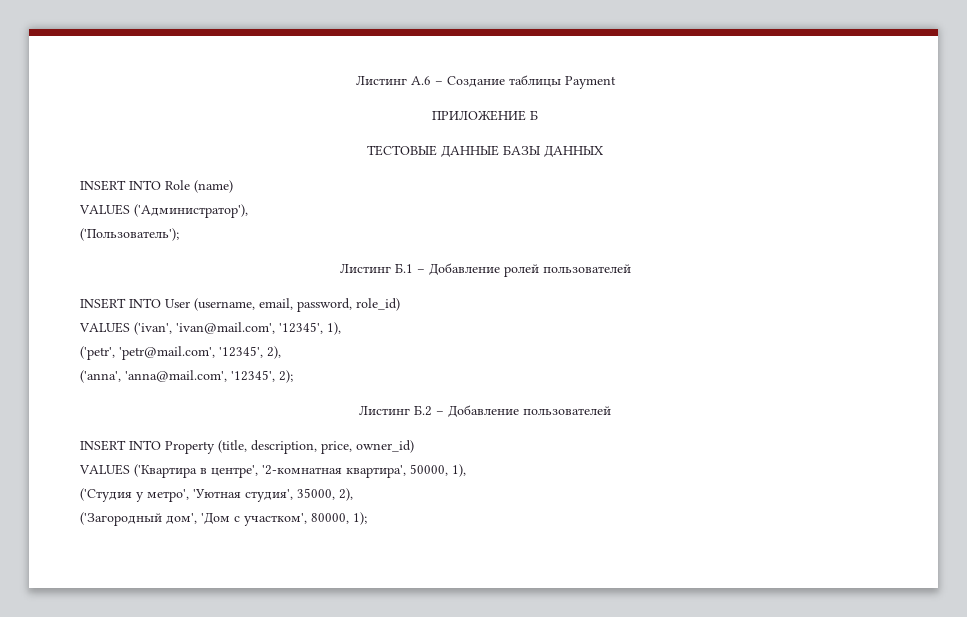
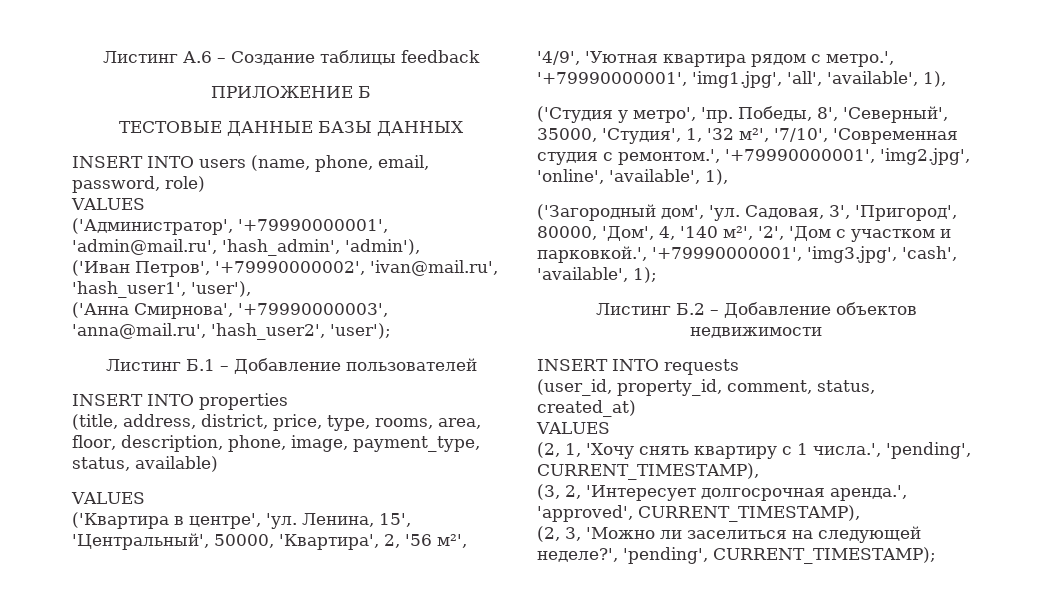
- Листинг А.6 – Создание таблицы Payment
+ Листинг А.6 – Создание таблицы feedback
- INSERT INTO Role (name)
- VALUES ('Администратор'),
- ('Пользователь');
- Листинг Б.1 – Добавление ролей пользователей
- INSERT INTO User (username, email, password, role_id)
- VALUES ('ivan', 'ivan@mail.com', '12345', 1),
- ('petr', 'petr@mail.com', '12345', 2),
- ('anna', 'anna@mail.com', '12345', 2);
- Листинг Б.2 – Добавление пользователей
- INSERT INTO Property (title, description, price, owner_id)
- VALUES ('Квартира в центре', '2-комнатная квартира', 50000, 1),
- ('Студия у метро', 'Уютная студия', 35000, 2),
- ('Загородный дом', 'Дом с участком', 80000, 1);
+ INSERT INTO users (name, phone, email, password, role)
+ VALUES
+ ('Администратор', '+79990000001', 'admin@mail.ru', 'hash_admin', 'admin'),
+ ('Иван Петров', '+79990000002', 'ivan@mail.ru', 'hash_user1', 'user'),
+ ('Анна Смирнова', '+79990000003', 'anna@mail.ru', 'hash_user2', 'user');
+ Листинг Б.1 – Добавление пользователей
+ INSERT INTO properties
+ (title, address, district, price, type, rooms, area, floor, description, phone, image, payment_type, status, available)
+ VALUES
+ ('Квартира в центре', 'ул. Ленина, 15', 'Центральный', 50000, 'Квартира', 2, '56 м²', '4/9', 'Уютная квартира рядом с метро.', '+79990000001', 'img1.jpg', 'all', 'available', 1),
+ ('Студия у метро', 'пр. Победы, 8', 'Северный', 35000, 'Студия', 1, '32 м²', '7/10', 'Современная студия с ремонтом.', '+79990000001', 'img2.jpg', 'online', 'available', 1),
+ ('Загородный дом', 'ул. Садовая, 3', 'Пригород', 80000, 'Дом', 4, '140 м²', '2', 'Дом с участком и парковкой.', '+79990000001', 'img3.jpg', 'cash', 'available', 1);
+ Листинг Б.2 – Добавление объектов недвижимости
+ INSERT INTO requests
+ (user_id, property_id, comment, status, created_at)
+ VALUES
+ (2, 1, 'Хочу снять квартиру с 1 числа.', 'pending', CURRENT_TIMESTAMP),
+ (3, 2, 'Интересует долгосрочная аренда.', 'approved', CURRENT_TIMESTAMP),
+ (2, 3, 'Можно ли заселиться на следующей неделе?', 'pending', CURRENT_TIMESTAMP);

